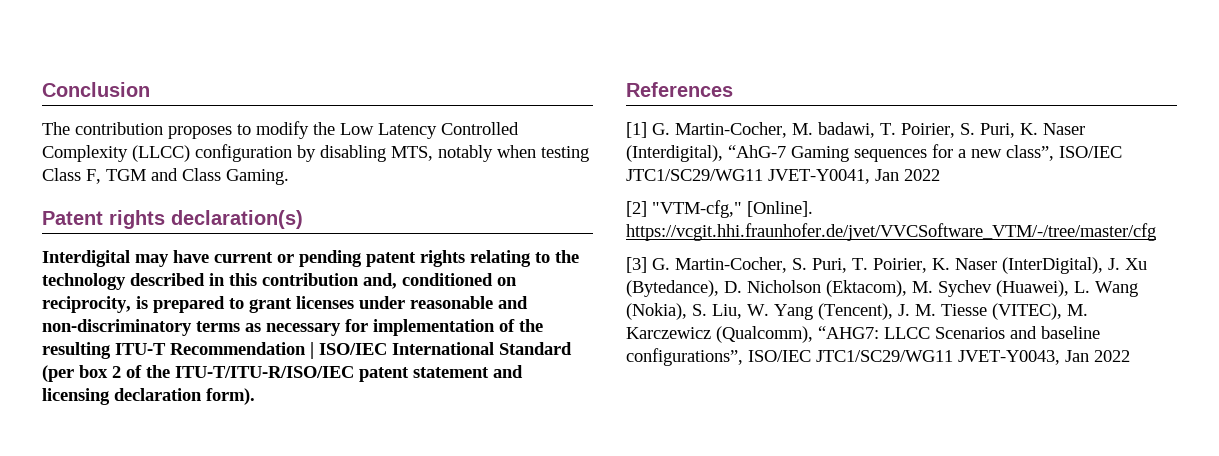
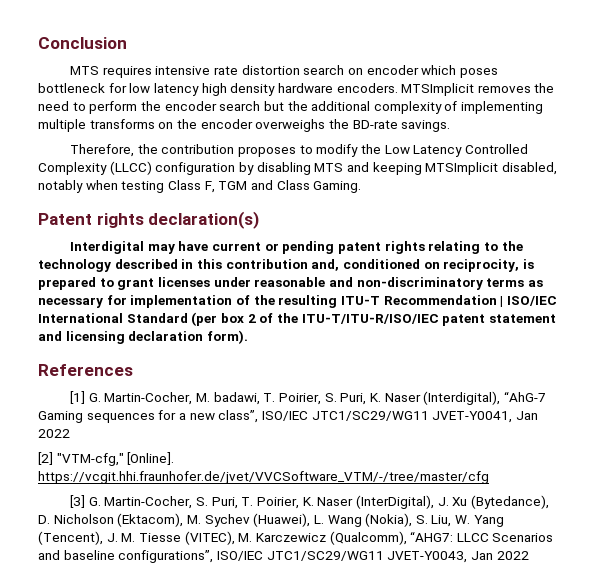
- The contribution proposes to modify the Low Latency Controlled Complexity (LLCC) configuration by disabling MTS, notably when testing Class F, TGM and Class Gaming.
+ MTS requires intensive rate distortion search on encoder which poses bottleneck for low latency high density hardware encoders. MTSImplicit removes the need to perform the encoder search but the additional complexity of implementing multiple transforms on the encoder overweighs the BD-rate savings.
+ Therefore, the contribution proposes to modify the Low Latency Controlled Complexity (LLCC) configuration by disabling MTS and keeping MTSImplicit disabled, notably when testing Class F, TGM and Class Gaming.

